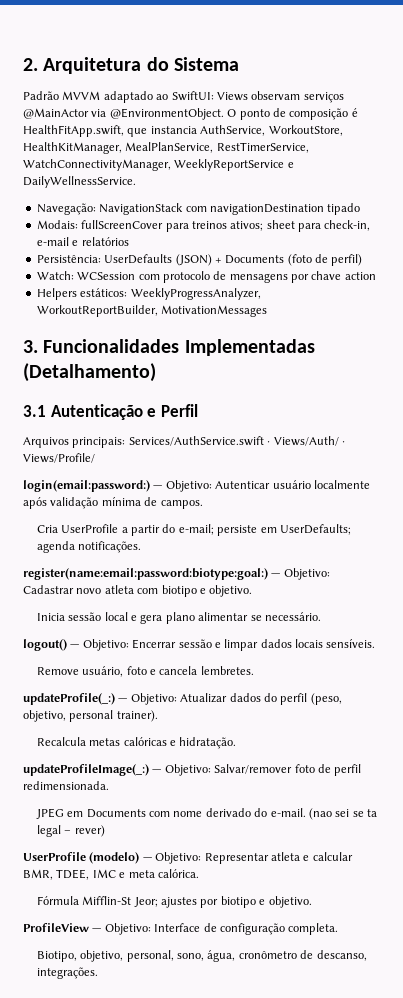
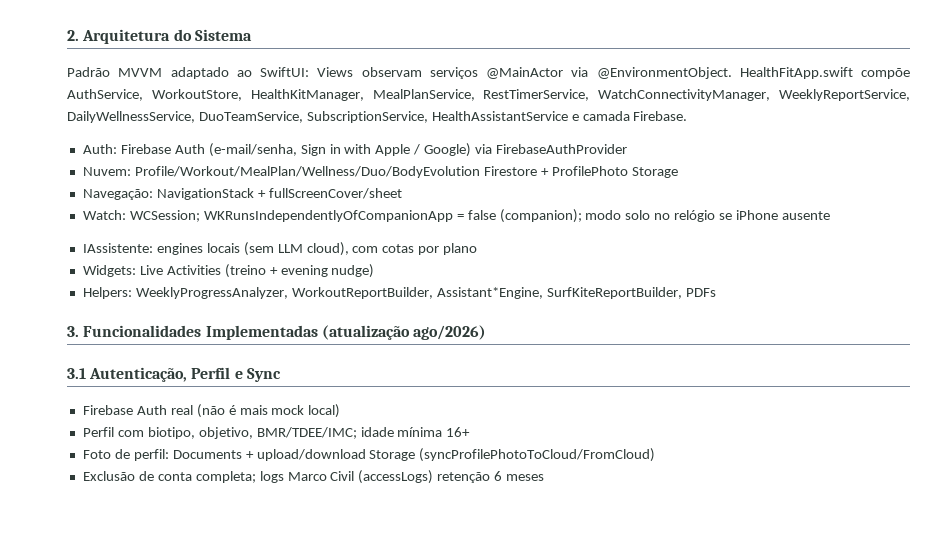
- O ponto de composição é HealthFitApp.swift, que instancia AuthService, WorkoutStore, HealthKitManager, MealPlanService, RestTimerService, WatchConnectivityManager, WeeklyReportService e DailyWellnessService.
- Navegação: NavigationStack com navigationDestination tipado
- Modais: fullScreenCover para treinos ativos; sheet para check-in, e-mail e relatórios
- Persistência: UserDefaults (JSON) + Documents (foto de perfil)
- Watch: WCSession com protocolo de mensagens por chave action
- Helpers estáticos: WeeklyProgressAnalyzer, WorkoutReportBuilder, MotivationMessages
+ HealthFitApp.swift compõe AuthService, WorkoutStore, HealthKitManager, MealPlanService, RestTimerService, WatchConnectivityManager, WeeklyReportService, DailyWellnessService, DuoTeamService, SubscriptionService, HealthAssistantService e camada Firebase.
+ Auth: Firebase Auth (e-mail/senha, Sign in with Apple / Google) via FirebaseAuthProvider
+ Nuvem: Profile/Workout/MealPlan/Wellness/Duo/BodyEvolution Firestore + ProfilePhoto Storage
+ Navegação: NavigationStack + fullScreenCover/sheet
+ Watch: WCSession; WKRunsIndependentlyOfCompanionApp = false (companion); modo solo no relógio se iPhone ausente
+ IAssistente: engines locais (sem LLM cloud), com cotas por plano
+ Widgets: Live Activities (treino + evening nudge)
+ Helpers: WeeklyProgressAnalyzer, WorkoutReportBuilder, Assistant*Engine, SurfKiteReportBuilder, PDFs
- 3. Funcionalidades Implementadas (Detalhamento)
+ 3. Funcionalidades Implementadas (atualização ago/2026)
- 3.1 Autenticação e Perfil
- Arquivos principais: Services/AuthService.swift · Views/Auth/ · Views/Profile/
- login(email:password:) — Objetivo: Autenticar usuário localmente após validação mínima de campos.
- Cria UserProfile a partir do e-mail; persiste em UserDefaults; agenda notificações.
- register(name:email:password:biotype:goal:) — Objetivo: Cadastrar novo atleta com biotipo e objetivo.
- Inicia sessão local e gera plano alimentar se necessário.
- logout() — Objetivo: Encerrar sessão e limpar dados locais sensíveis.
- Remove usuário, foto e cancela lembretes.
- updateProfile(_:) — Objetivo: Atualizar dados do perfil (peso, objetivo, personal trainer).
- Recalcula metas calóricas e hidratação.
- updateProfileImage(_:) — Objetivo: Salvar/remover foto de perfil redimensionada.
- JPEG em Documents com nome derivado do e-mail. (nao sei se ta legal – rever)
- UserProfile (modelo) — Objetivo: Representar atleta e calcular BMR, TDEE, IMC e meta calórica.
- Fórmula Mifflin-St Jeor; ajustes por biotipo e objetivo.
- ProfileView — Objetivo: Interface de configuração completa.
- Biotipo, objetivo, personal, sono, água, cronômetro de descanso, integrações.
+ 3.1 Autenticação, Perfil e Sync
+ Firebase Auth real (não é mais mock local)
+ Perfil com biotipo, objetivo, BMR/TDEE/IMC; idade mínima 16+
+ Foto de perfil: Documents + upload/download Storage (syncProfilePhotoToCloud/FromCloud)
+ Exclusão de conta completa; logs Marco Civil (accessLogs) retenção 6 meses

